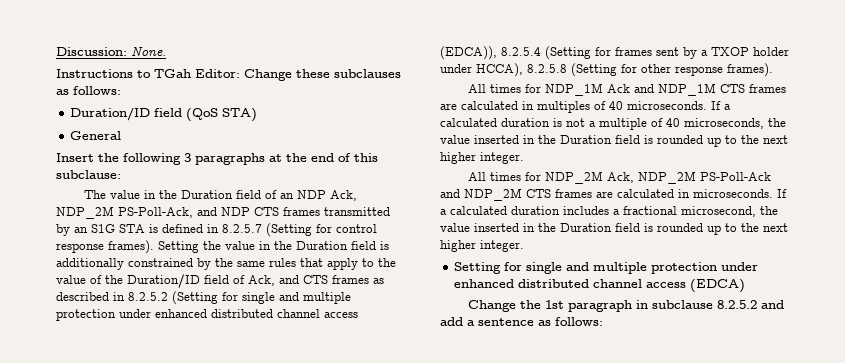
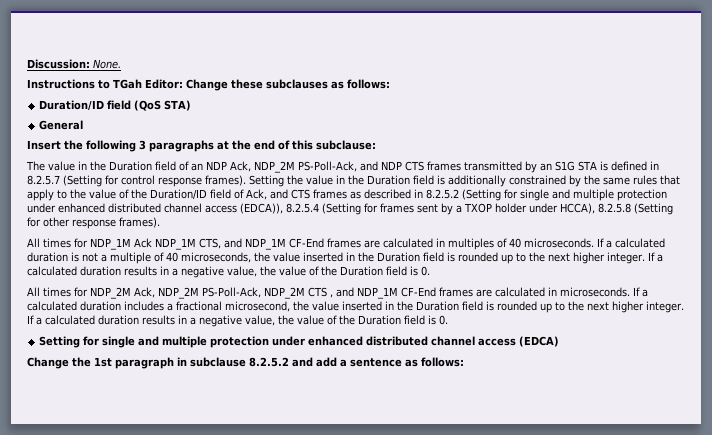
- All times for NDP_1M Ack and NDP_1M CTS frames are calculated in multiples of 40 microseconds.
+ All times for NDP_1M Ack NDP_1M CTS, and NDP_1M CF-End frames are calculated in multiples of 40 microseconds.
- If a calculated duration is not a multiple of 40 microseconds, the value inserted in the Duration field is rounded up to the next higher integer.
+ If a calculated duration is not a multiple of 40 microseconds, the value inserted in the Duration field is rounded up to the next higher integer. If a calculated duration results in a negative value, the value of the Duration field is 0.
- All times for NDP_2M Ack, NDP_2M PS-Poll-Ack and NDP_2M CTS frames are calculated in microseconds.
+ All times for NDP_2M Ack, NDP_2M PS-Poll-Ack, NDP_2M CTS , and NDP_1M CF-End frames are calculated in microseconds.
- If a calculated duration includes a fractional microsecond, the value inserted in the Duration field is rounded up to the next higher integer.
+ If a calculated duration includes a fractional microsecond, the value inserted in the Duration field is rounded up to the next higher integer. If a calculated duration results in a negative value, the value of the Duration field is 0.

